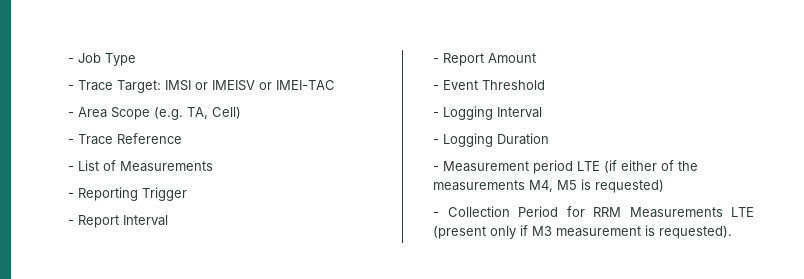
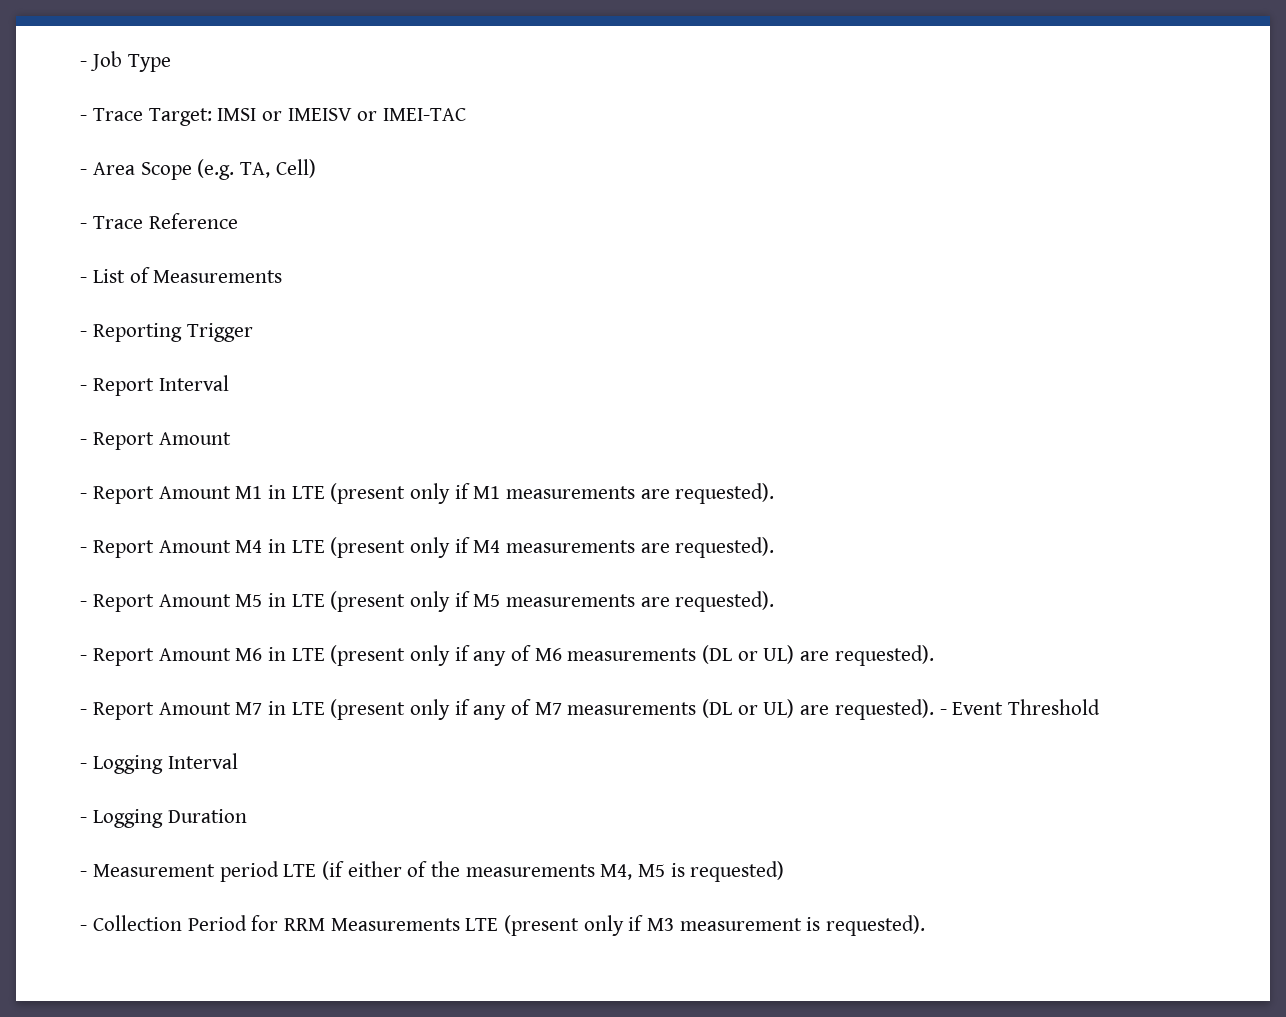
- - Event Threshold
+ - Report Amount M1 in LTE (present only if M1 measurements are requested).
+ - Report Amount M4 in LTE (present only if M4 measurements are requested).
+ - Report Amount M5 in LTE (present only if M5 measurements are requested).
+ - Report Amount M6 in LTE (present only if any of M6 measurements (DL or UL) are requested).
+ - Report Amount M7 in LTE (present only if any of M7 measurements (DL or UL) are requested). - Event Threshold

